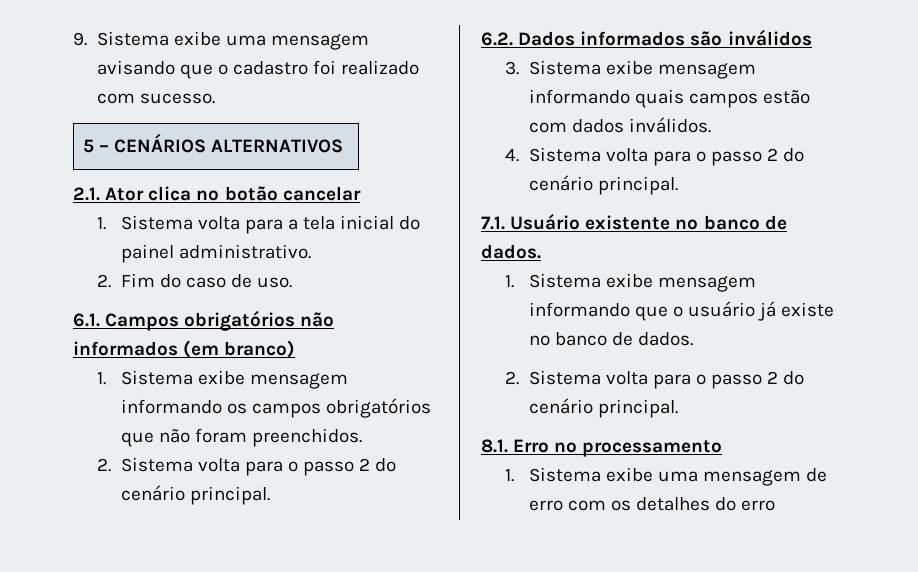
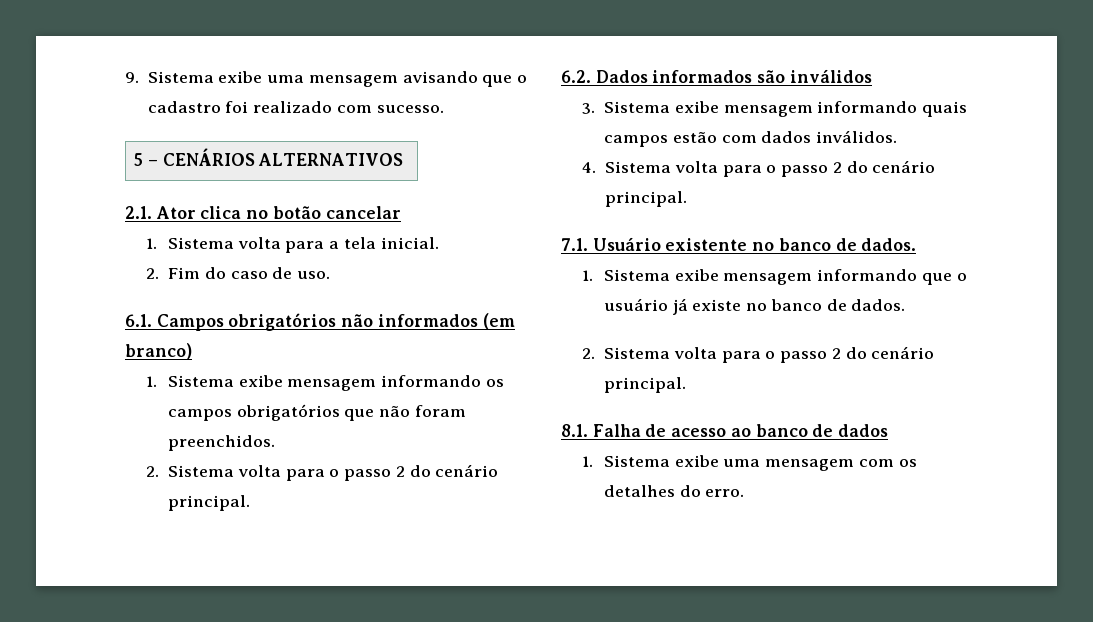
- 1. Sistema volta para a tela inicial do painel administrativo.
+ 1. Sistema volta para a tela inicial.
- 8.1. Erro no processamento
+ 8.1. Falha de acesso ao banco de dados
- 1. Sistema exibe uma mensagem de erro com os detalhes do erro
+ 1. Sistema exibe uma mensagem com os detalhes do erro.

